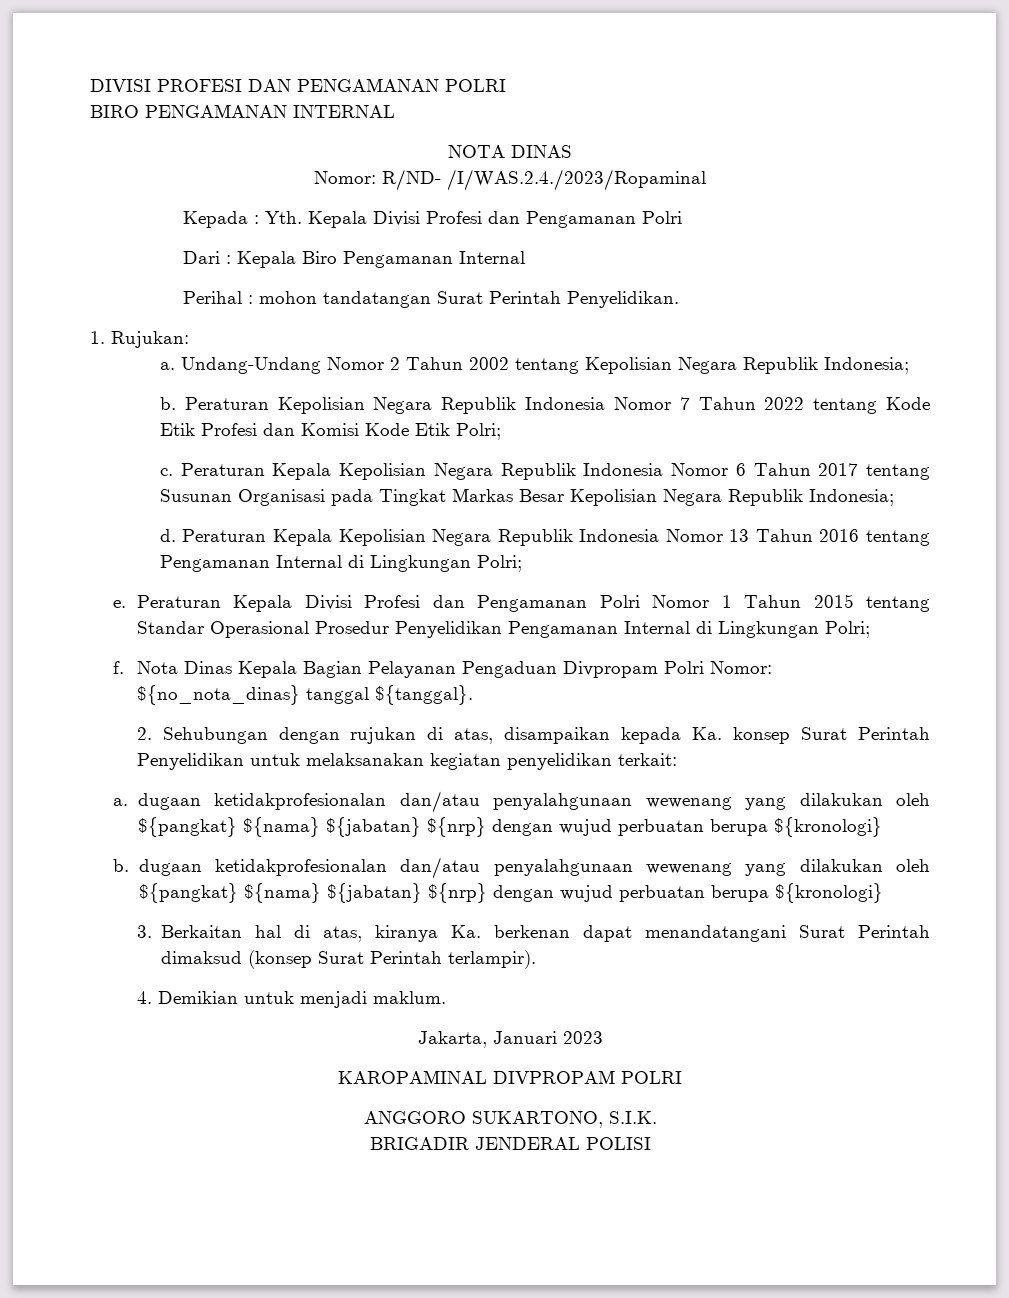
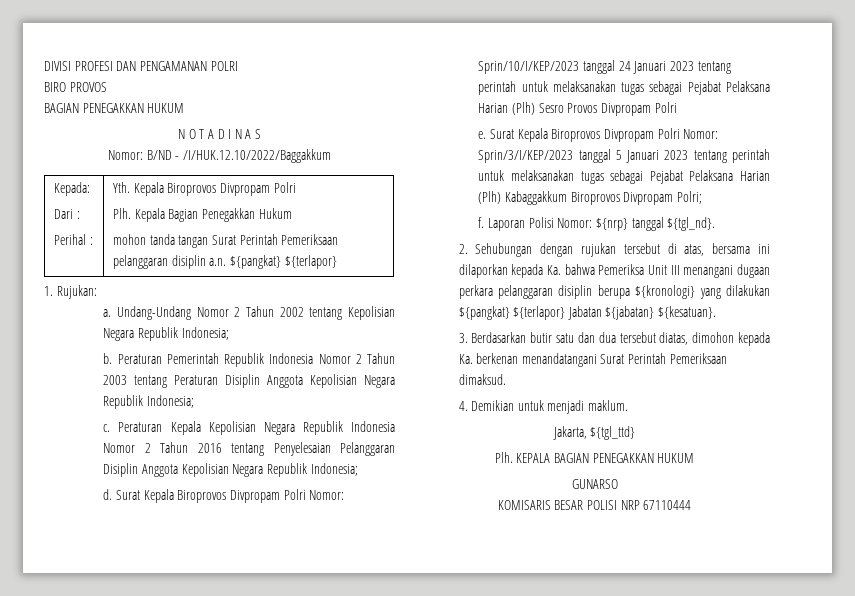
- BIRO PENGAMANAN INTERNAL
- NOTA DINAS
- Nomor: R/ND- /I/WAS.2.4./2023/Ropaminal
- Kepada : Yth. Kepala Divisi Profesi dan Pengamanan Polri
- Dari : Kepala Biro Pengamanan Internal
- Perihal : mohon tandatangan Surat Perintah Penyelidikan.
+ BIRO PROVOS
+ BAGIAN PENEGAKKAN HUKUM
+ N O T A D I N A S
+ Nomor: B/ND - /I/HUK.12.10/2022/Baggakkum
+ Kepada:
+ Dari :
+ Perihal : | Yth. Kepala Biroprovos Divpropam Polri
+ Plh. Kepala Bagian Penegakkan Hukum
+ mohon tanda tangan Surat Perintah Pemeriksaan pelanggaran disiplin a.n. ${pangkat} ${terlapor}
- Peraturan Kepolisian Negara Republik Indonesia Nomor 7 Tahun 2022 tentang Kode Etik Profesi dan Komisi Kode Etik Polri;
+ Peraturan Pemerintah Republik Indonesia Nomor 2 Tahun 2003 tentang Peraturan Disiplin Anggota Kepolisian Negara Republik Indonesia;
- Peraturan Kepala Kepolisian Negara Republik Indonesia Nomor 6 Tahun 2017 tentang Susunan Organisasi pada Tingkat Markas Besar Kepolisian Negara Republik Indonesia;
+ Peraturan Kepala Kepolisian Negara Republik Indonesia Nomor 2 Tahun 2016 tentang Penyelesaian Pelanggaran Disiplin Anggota Kepolisian Negara Republik Indonesia;
- Peraturan Kepala Kepolisian Negara Republik Indonesia Nomor 13 Tahun 2016 tentang Pengamanan Internal di Lingkungan Polri;
- e. Peraturan Kepala Divisi Profesi dan Pengamanan Polri Nomor 1 Tahun 2015 tentang Standar Operasional Prosedur Penyelidikan Pengamanan Internal di Lingkungan Polri;
- f. Nota Dinas Kepala Bagian Pelayanan Pengaduan Divpropam Polri Nomor: ${no_nota_dinas} tanggal ${tanggal}.
+ Surat Kepala Biroprovos Divpropam Polri Nomor: Sprin/10/I/KEP/2023 tanggal 24 Januari 2023 tentang perintah untuk melaksanakan tugas sebagai Pejabat Pelaksana Harian (Plh) Sesro Provos Divpropam Polri
+ e. Surat Kepala Biroprovos Divpropam Polri Nomor: Sprin/3/I/KEP/2023 tanggal 5 Januari 2023 tentang perintah untuk melaksanakan tugas sebagai Pejabat Pelaksana Harian (Plh) Kabaggakkum Biroprovos Divpropam Polri;
+ f. Laporan Polisi Nomor: ${nrp} tanggal ${tgl_nd}.
- 2. Sehubungan dengan rujukan di atas, disampaikan kepada Ka. konsep Surat Perintah Penyelidikan untuk melaksanakan kegiatan penyelidikan terkait:
- a. dugaan ketidakprofesionalan dan/atau penyalahgunaan wewenang yang dilakukan oleh ${pangkat} ${nama} ${jabatan} ${nrp} dengan wujud perbuatan berupa ${kronologi}
- b. dugaan ketidakprofesionalan dan/atau penyalahgunaan wewenang yang dilakukan oleh ${pangkat} ${nama} ${jabatan} ${nrp} dengan wujud perbuatan berupa ${kronologi}
- 3. Berkaitan hal di atas, kiranya Ka. berkenan dapat menandatangani Surat Perintah dimaksud (konsep Surat Perintah terlampir).
+ 2. Sehubungan dengan rujukan tersebut di atas, bersama ini dilaporkan kepada Ka. bahwa Pemeriksa Unit III menangani dugaan perkara pelanggaran disiplin berupa ${kronologi} yang dilakukan ${pangkat} ${terlapor} Jabatan ${jabatan} ${kesatuan}.
+ 3. Berdasarkan butir satu dan dua tersebut diatas, dimohon kepada Ka. berkenan menandatangani Surat Perintah Pemeriksaan dimaksud.
- Jakarta, Januari 2023
- KAROPAMINAL DIVPROPAM POLRI
- ANGGORO SUKARTONO, S.I.K.
- BRIGADIR JENDERAL POLISI
+ Jakarta, ${tgl_ttd}
+ Plh. KEPALA BAGIAN PENEGAKKAN HUKUM
+ GUNARSO
+ KOMISARIS BESAR POLISI NRP 67110444

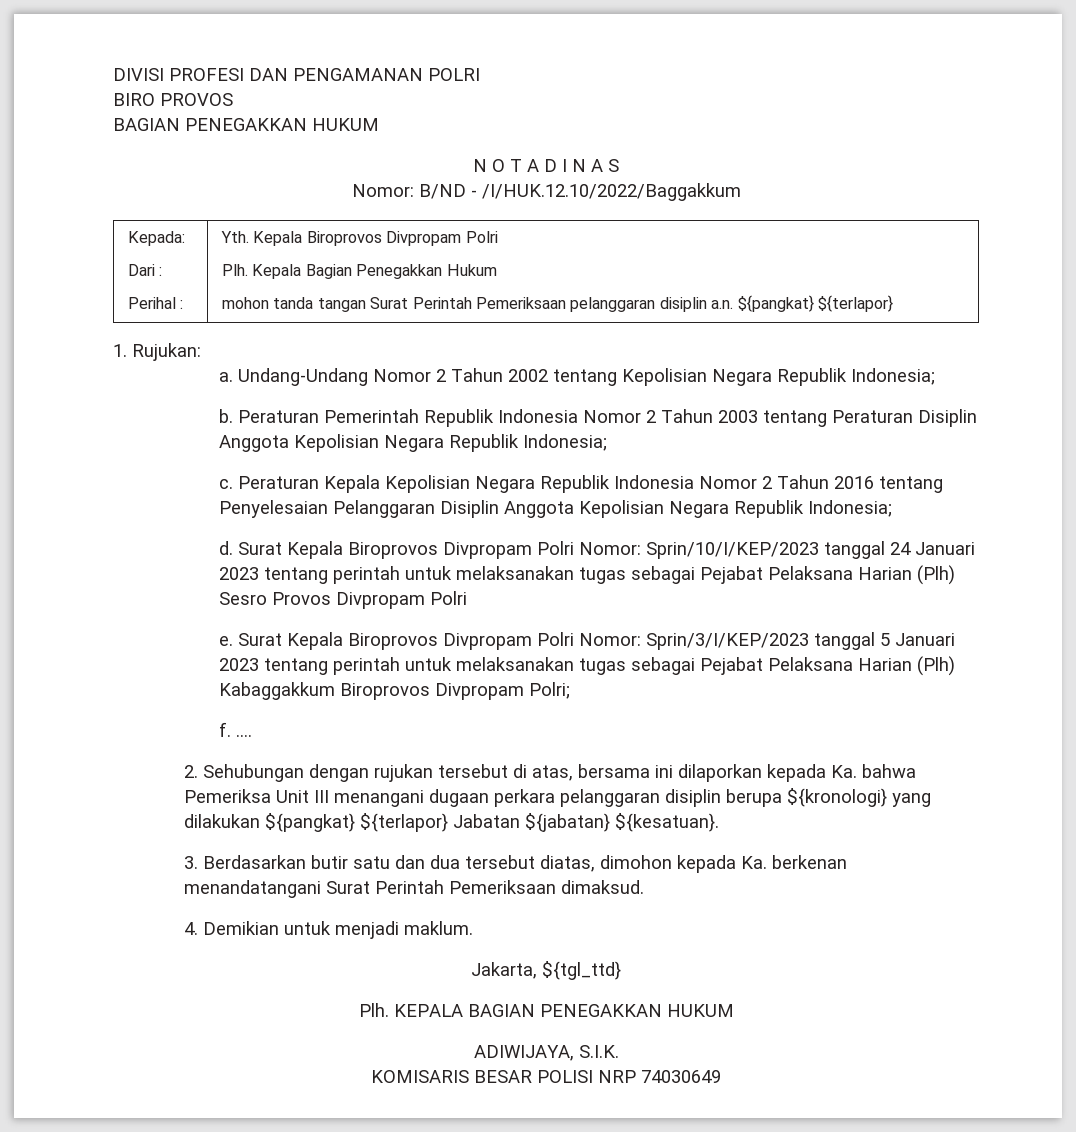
- Laporan Polisi Nomor: ${nrp} tanggal ${tgl_nd}.
+ ….
- GUNARSO
+ ADIWIJAYA, S.I.K.
- KOMISARIS BESAR POLISI NRP 67110444
+ KOMISARIS BESAR POLISI NRP 74030649

